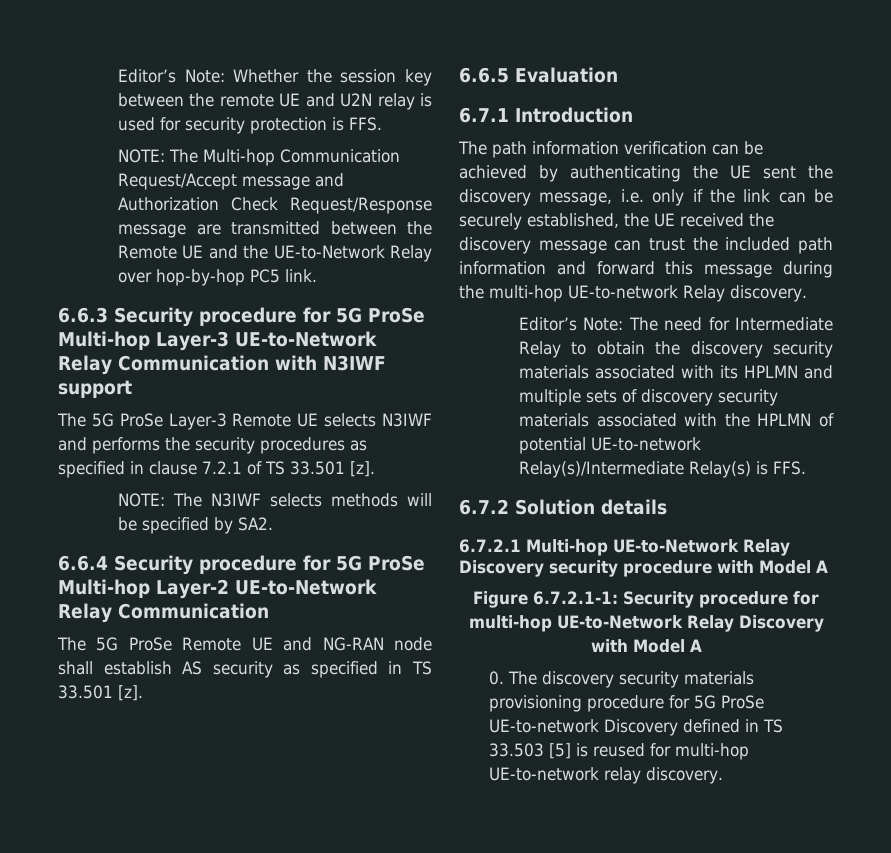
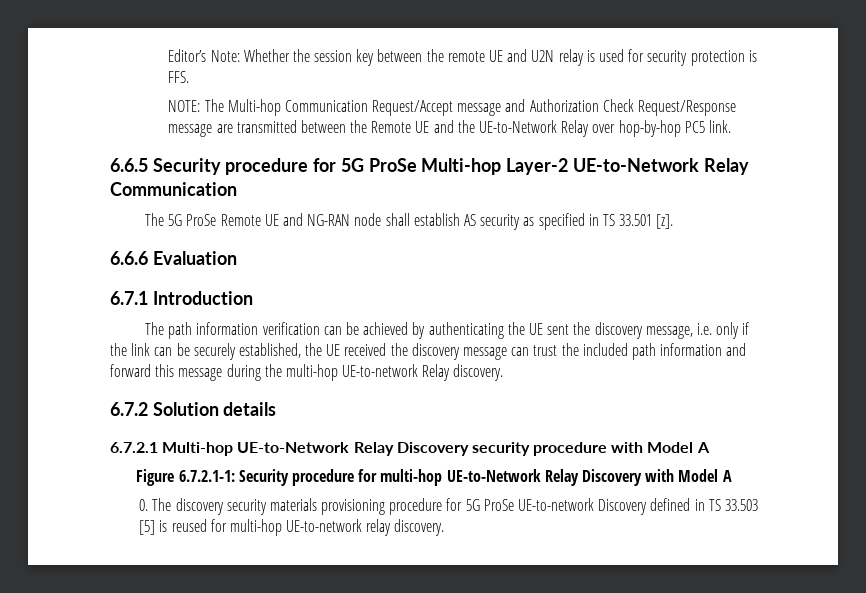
- 6.6.3 Security procedure for 5G ProSe Multi-hop Layer-3 UE-to-Network Relay Communication with N3IWF support
- The 5G ProSe Layer-3 Remote UE selects N3IWF and performs the security procedures as specified in clause 7.2.1 of TS 33.501 [z].
- NOTE: The N3IWF selects methods will be specified by SA2.
- 6.6.4 Security procedure for 5G ProSe Multi-hop Layer-2 UE-to-Network Relay Communication
+ 6.6.5 Security procedure for 5G ProSe Multi-hop Layer-2 UE-to-Network Relay Communication
- 6.6.5 Evaluation
+ 6.6.6 Evaluation
- Editor’s Note: The need for Intermediate Relay to obtain the discovery security materials associated with its HPLMN and multiple sets of discovery security materials associated with the HPLMN of potential UE-to-network Relay(s)/Intermediate Relay(s) is FFS.

